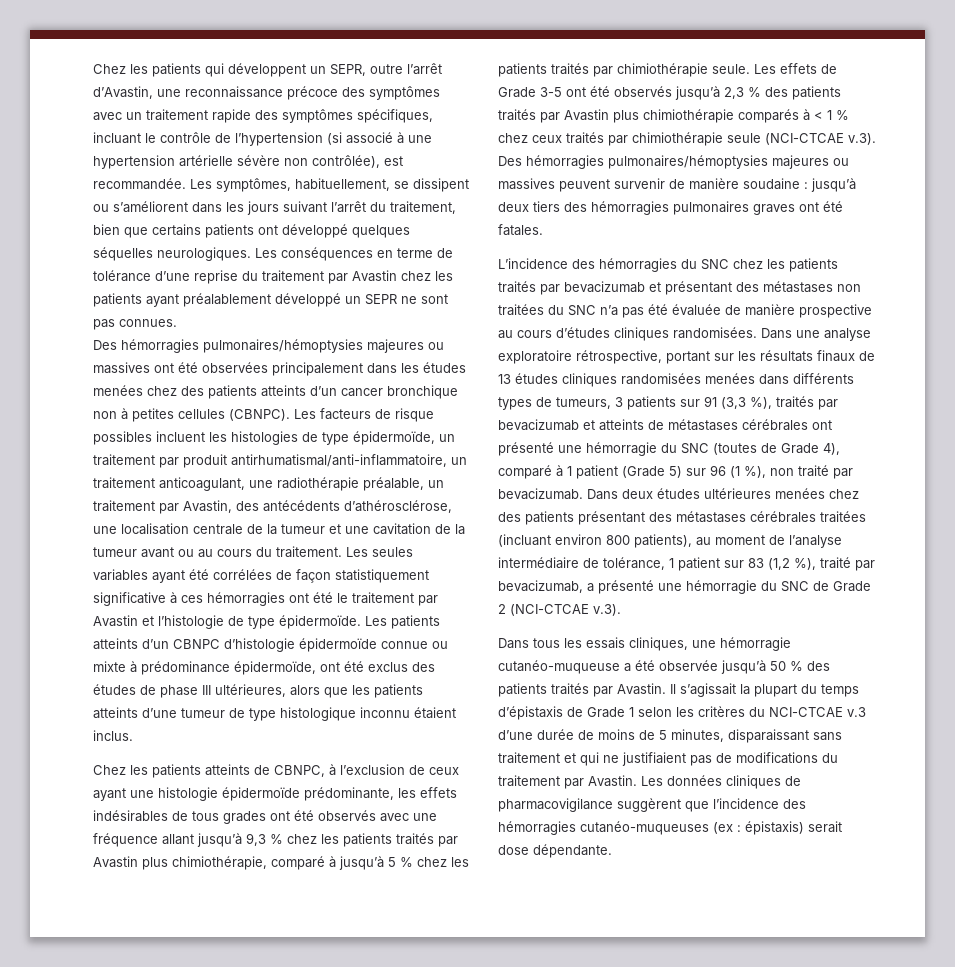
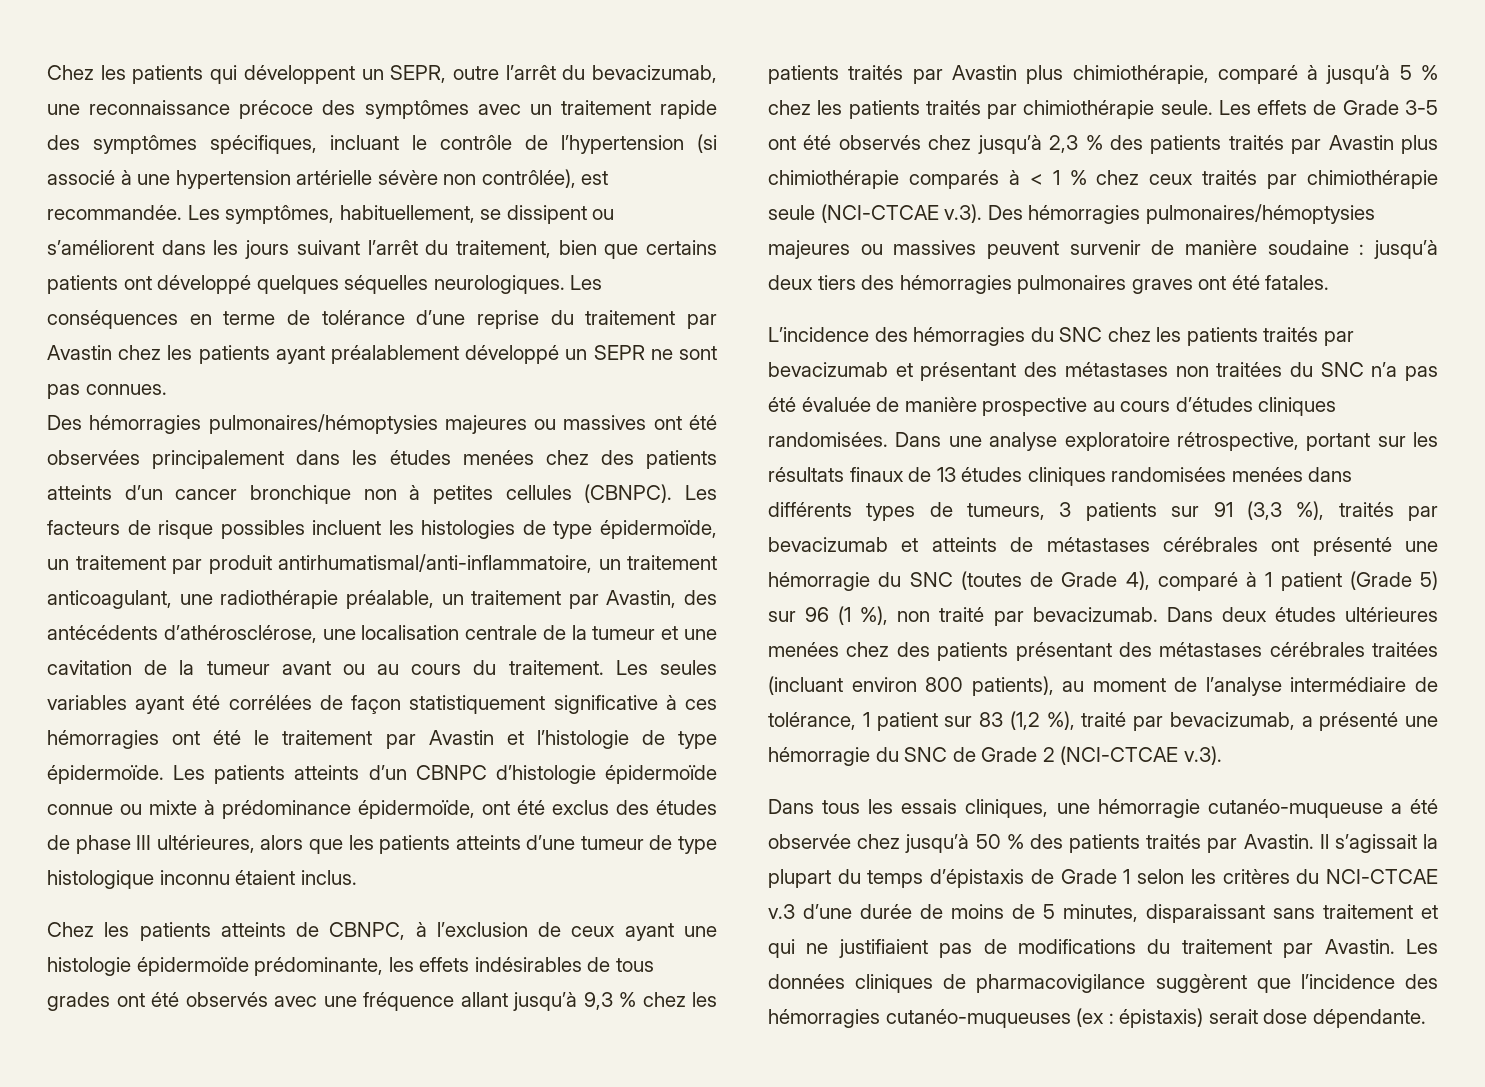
- Chez les patients qui développent un SEPR, outre l’arrêt d’Avastin, une reconnaissance précoce des symptômes avec un traitement rapide des symptômes spécifiques, incluant le contrôle de l’hypertension (si associé à une hypertension artérielle sévère non contrôlée), est recommandée.
+ Chez les patients qui développent un SEPR, outre l’arrêt du bevacizumab, une reconnaissance précoce des symptômes avec un traitement rapide des symptômes spécifiques, incluant le contrôle de l’hypertension (si associé à une hypertension artérielle sévère non contrôlée), est recommandée.
- Les effets de Grade 3-5 ont été observés jusqu’à 2,3 % des patients traités par Avastin plus chimiothérapie comparés à < 1 % chez ceux traités par chimiothérapie seule (NCI-CTCAE v.3). Des hémorragies pulmonaires/hémoptysies majeures ou massives peuvent survenir de manière soudaine : jusqu’à deux tiers des hémorragies pulmonaires graves ont été fatales.
+ Les effets de Grade 3-5 ont été observés chez jusqu’à 2,3 % des patients traités par Avastin plus chimiothérapie comparés à < 1 % chez ceux traités par chimiothérapie seule (NCI-CTCAE v.3). Des hémorragies pulmonaires/hémoptysies majeures ou massives peuvent survenir de manière soudaine : jusqu’à deux tiers des hémorragies pulmonaires graves ont été fatales.
- Dans tous les essais cliniques, une hémorragie cutanéo-muqueuse a été observée jusqu’à 50 % des patients traités par Avastin.
+ Dans tous les essais cliniques, une hémorragie cutanéo-muqueuse a été observée chez jusqu’à 50 % des patients traités par Avastin.

